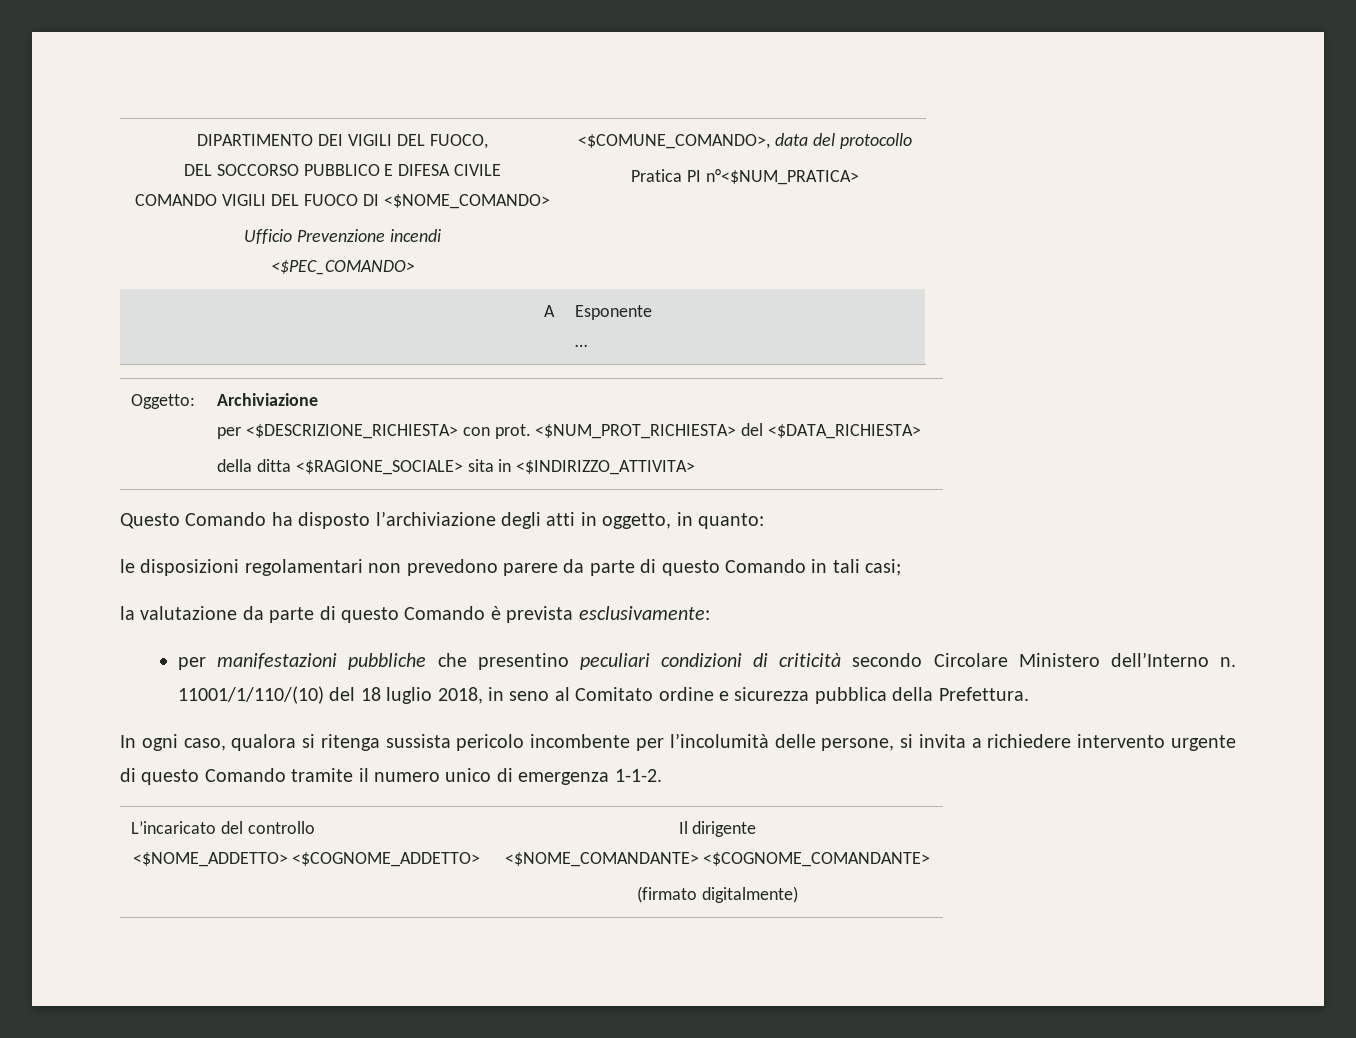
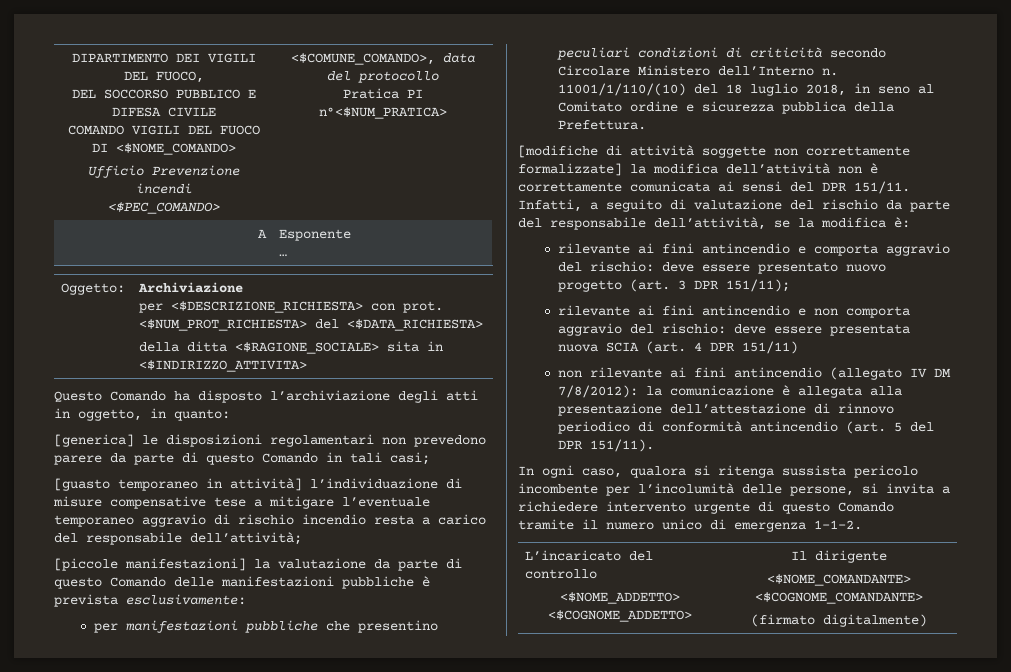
- le disposizioni regolamentari non prevedono parere da parte di questo Comando in tali casi;
+ [generica] le disposizioni regolamentari non prevedono parere da parte di questo Comando in tali casi;
- la valutazione da parte di questo Comando è prevista esclusivamente:
+ [guasto temporaneo in attività] l’individuazione di misure compensative tese a mitigare l’eventuale temporaneo aggravio di rischio incendio resta a carico del responsabile dell’attività;
+ [piccole manifestazioni] la valutazione da parte di questo Comando delle manifestazioni pubbliche è prevista esclusivamente:
+ [modifiche di attività soggette non correttamente formalizzate] la modifica dell’attività non è correttamente comunicata ai sensi del DPR 151/11. Infatti, a seguito di valutazione del rischio da parte del responsabile dell’attività, se la modifica è:
+ rilevante ai fini antincendio e comporta aggravio del rischio: deve essere presentato nuovo progetto (art. 3 DPR 151/11);
+ rilevante ai fini antincendio e non comporta aggravio del rischio: deve essere presentata nuova SCIA (art. 4 DPR 151/11)
+ non rilevante ai fini antincendio (allegato IV DM 7/8/2012): la comunicazione è allegata alla presentazione dell’attestazione di rinnovo periodico di conformità antincendio (art. 5 del DPR 151/11).

